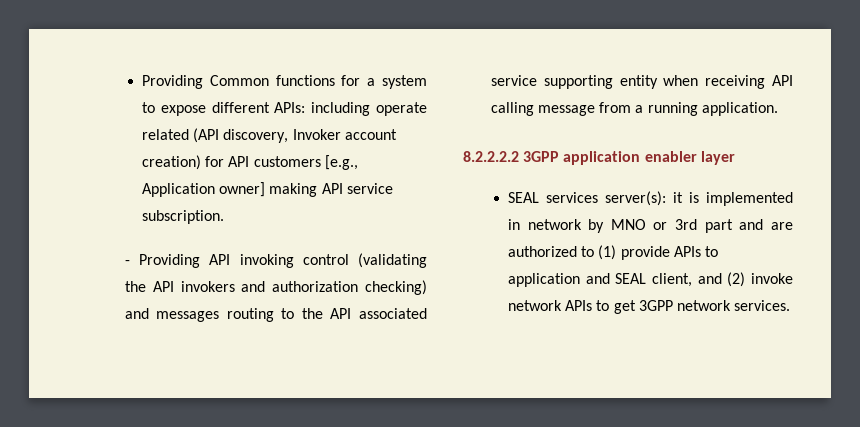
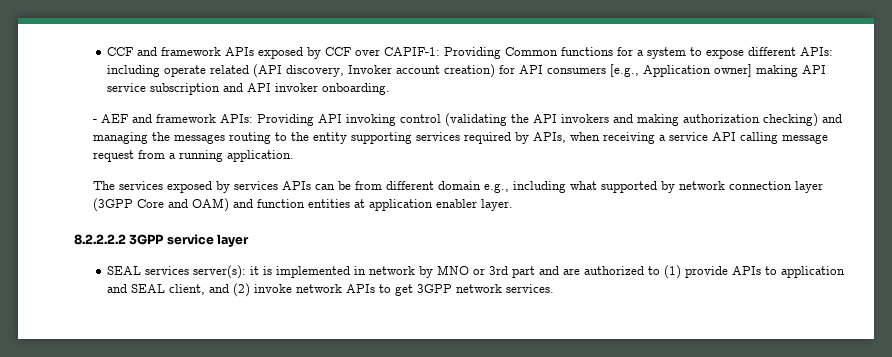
- Providing Common functions for a system to expose different APIs: including operate related (API discovery, Invoker account creation) for API customers [e.g., Application owner] making API service subscription.
- - Providing API invoking control (validating the API invokers and authorization checking) and messages routing to the API associated service supporting entity when receiving API calling message from a running application.
+ CCF and framework APIs exposed by CCF over CAPIF-1: Providing Common functions for a system to expose different APIs: including operate related (API discovery, Invoker account creation) for API consumers [e.g., Application owner] making API service subscription and API invoker onboarding.
+ - AEF and framework APIs: Providing API invoking control (validating the API invokers and making authorization checking) and managing the messages routing to the entity supporting services required by APIs, when receiving a service API calling message request from a running application.
+ The services exposed by services APIs can be from different domain e.g., including what supported by network connection layer (3GPP Core and OAM) and function entities at application enabler layer.
- 8.2.2.2.2 3GPP application enabler layer
+ 8.2.2.2.2 3GPP service layer

